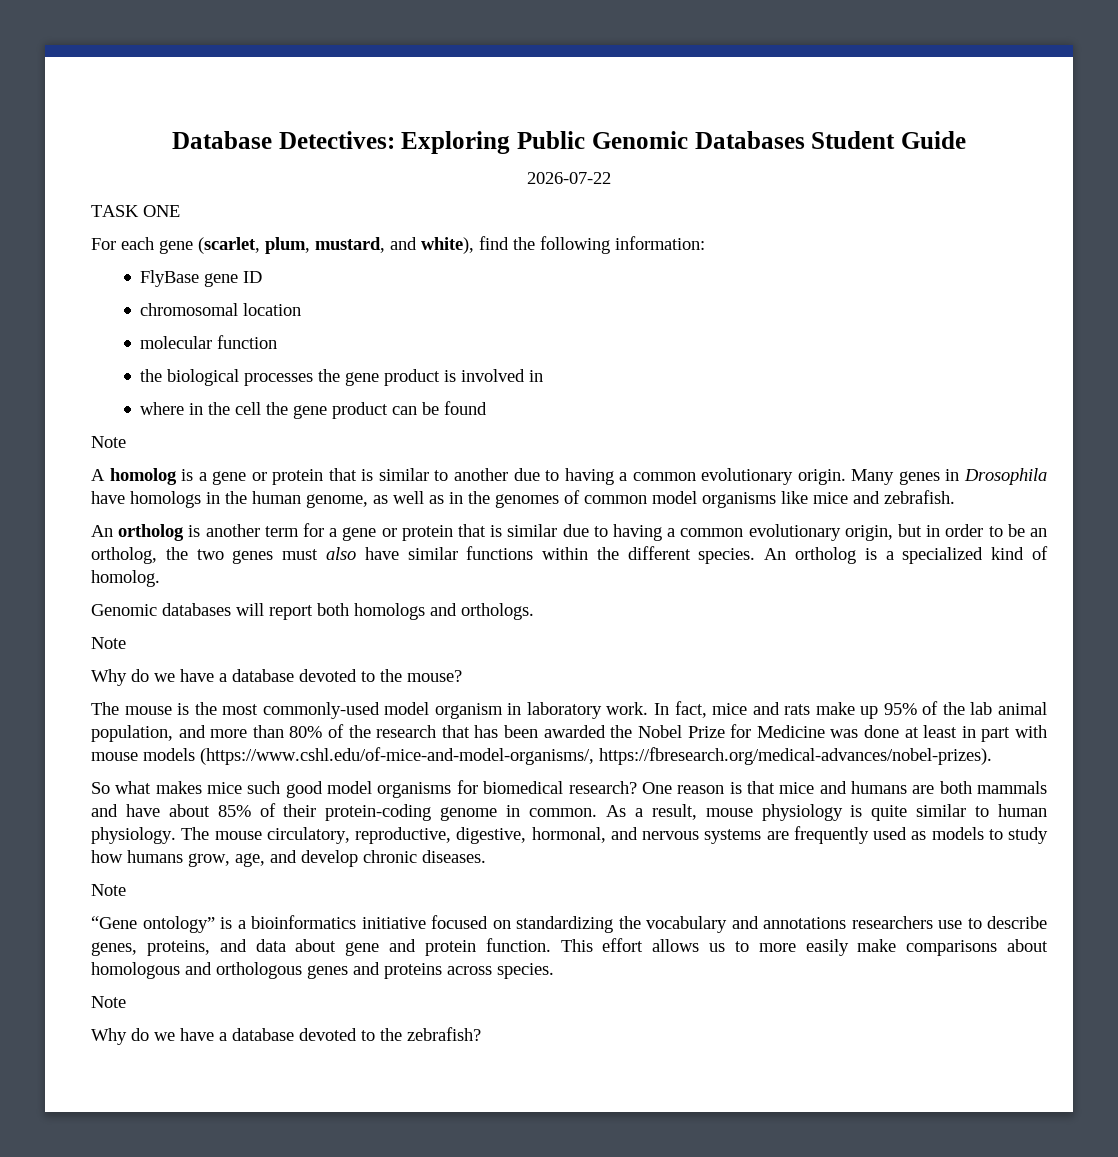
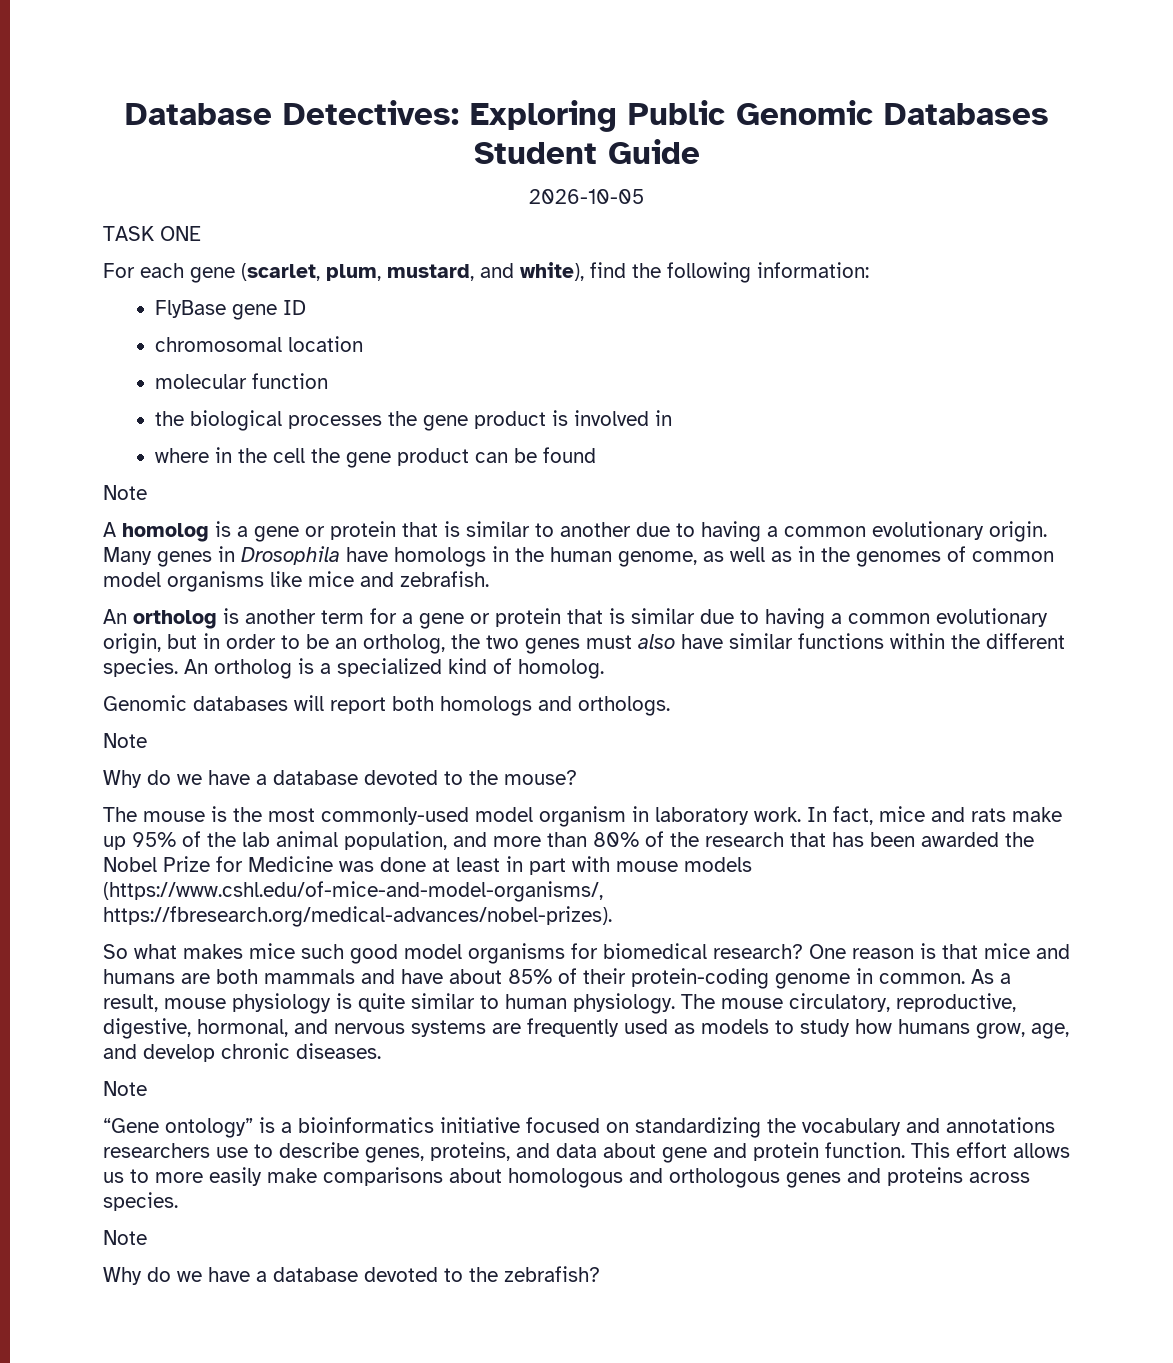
- 2026-07-22
+ 2026-10-05

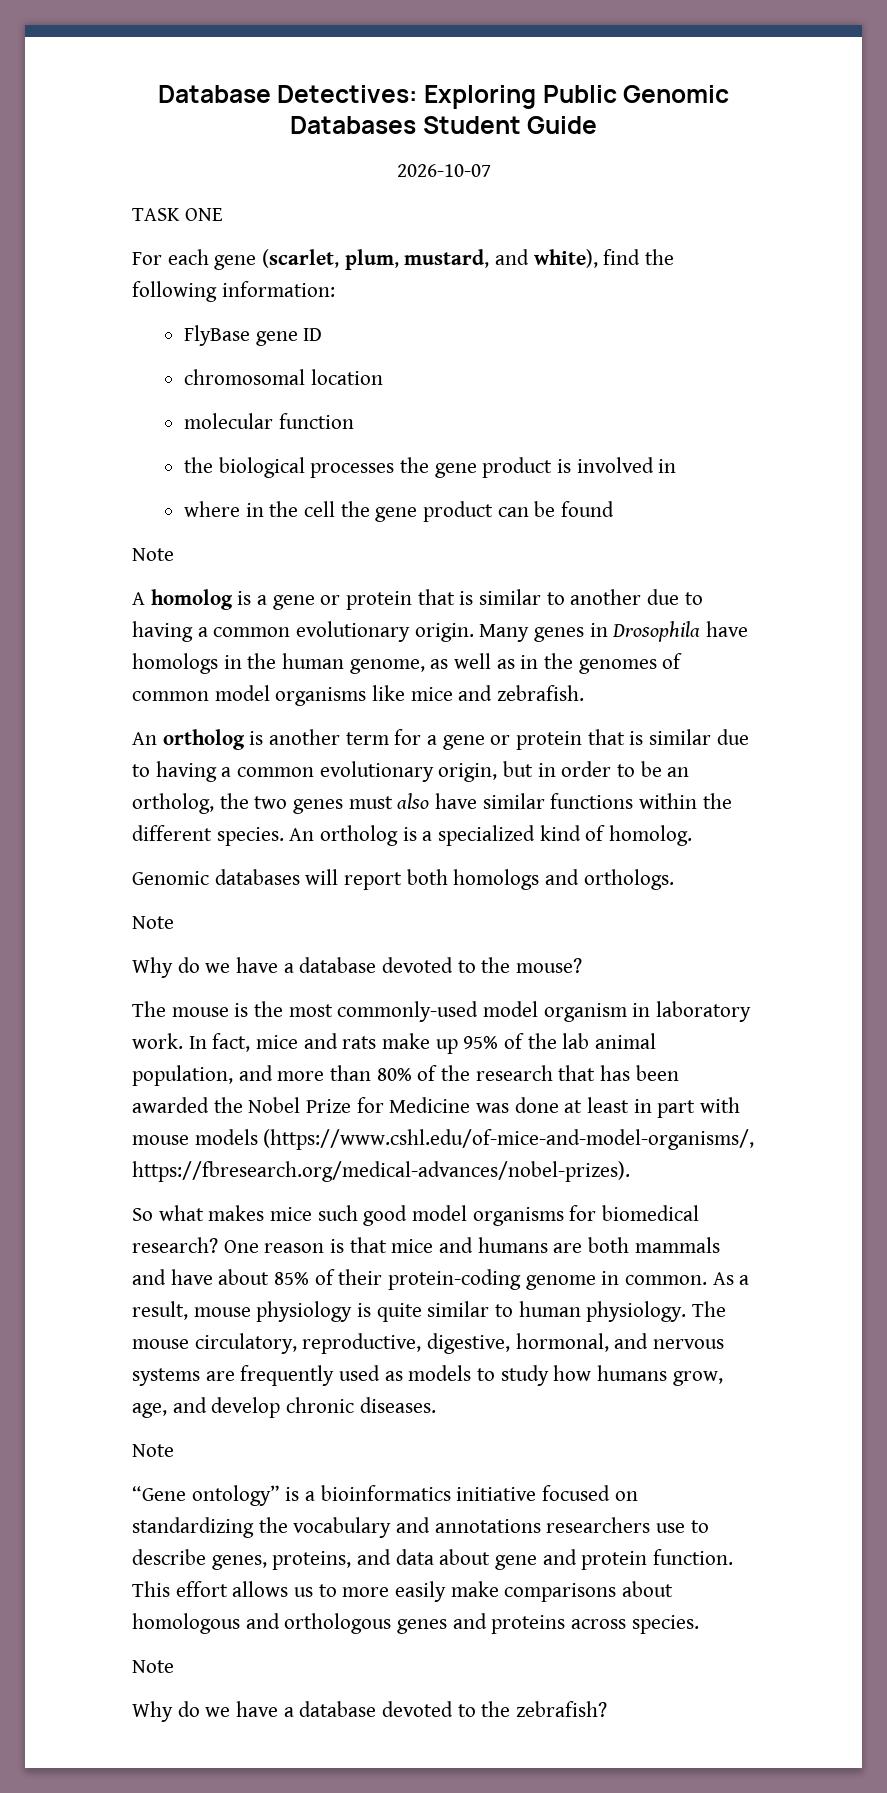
- 2026-10-05
+ 2026-10-07

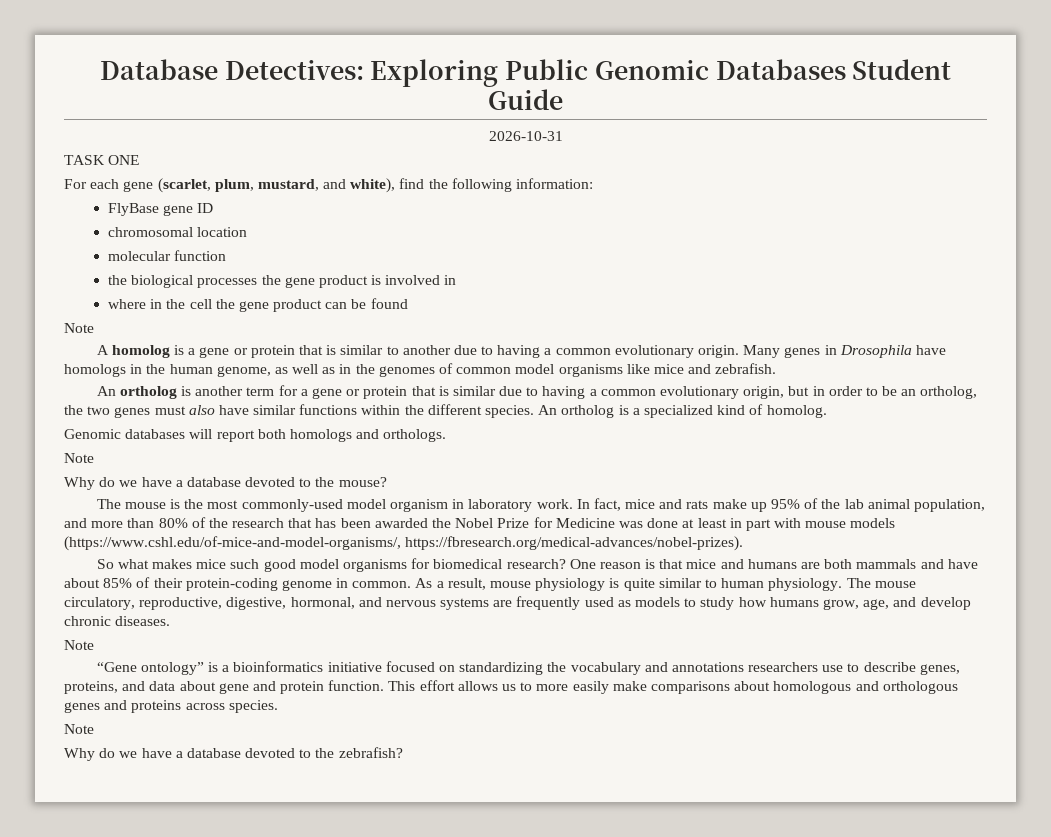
- 2026-10-07
+ 2026-10-31

